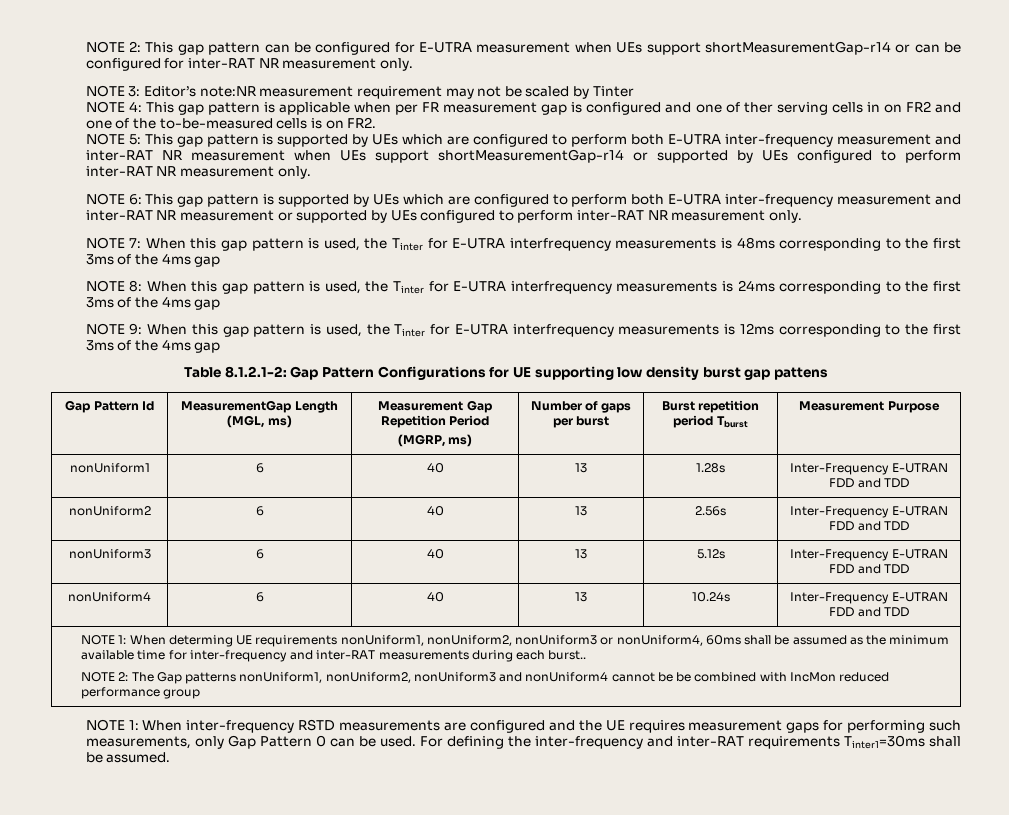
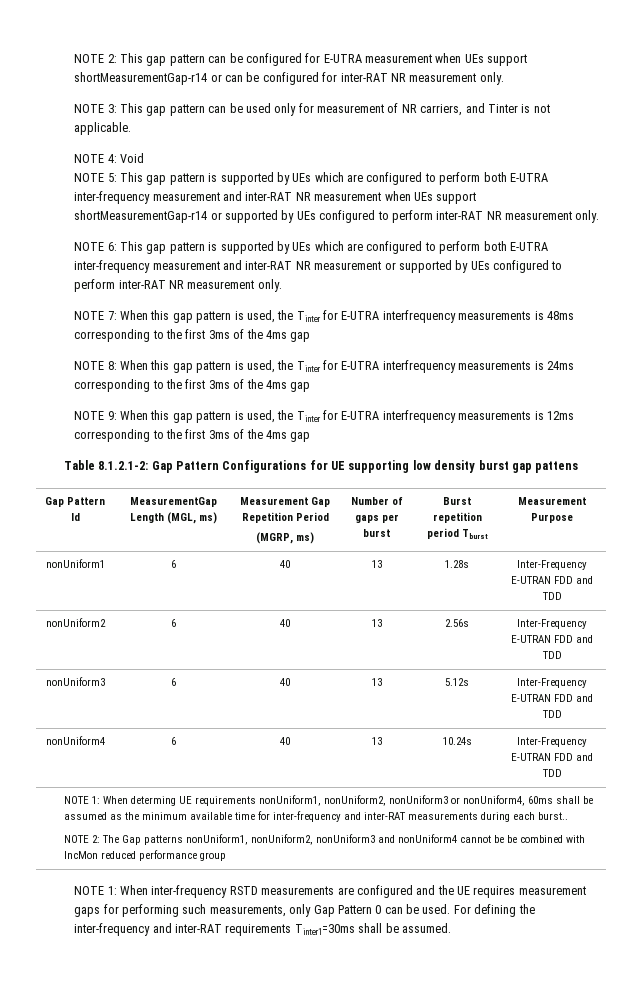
- NOTE 3: Editor’s note:NR measurement requirement may not be scaled by Tinter
- NOTE 4: This gap pattern is applicable when per FR measurement gap is configured and one of ther serving cells in on FR2 and one of the to-be-measured cells is on FR2.
+ NOTE 3: This gap pattern can be used only for measurement of NR carriers, and Tinter is not applicable.
+ NOTE 4: Void

